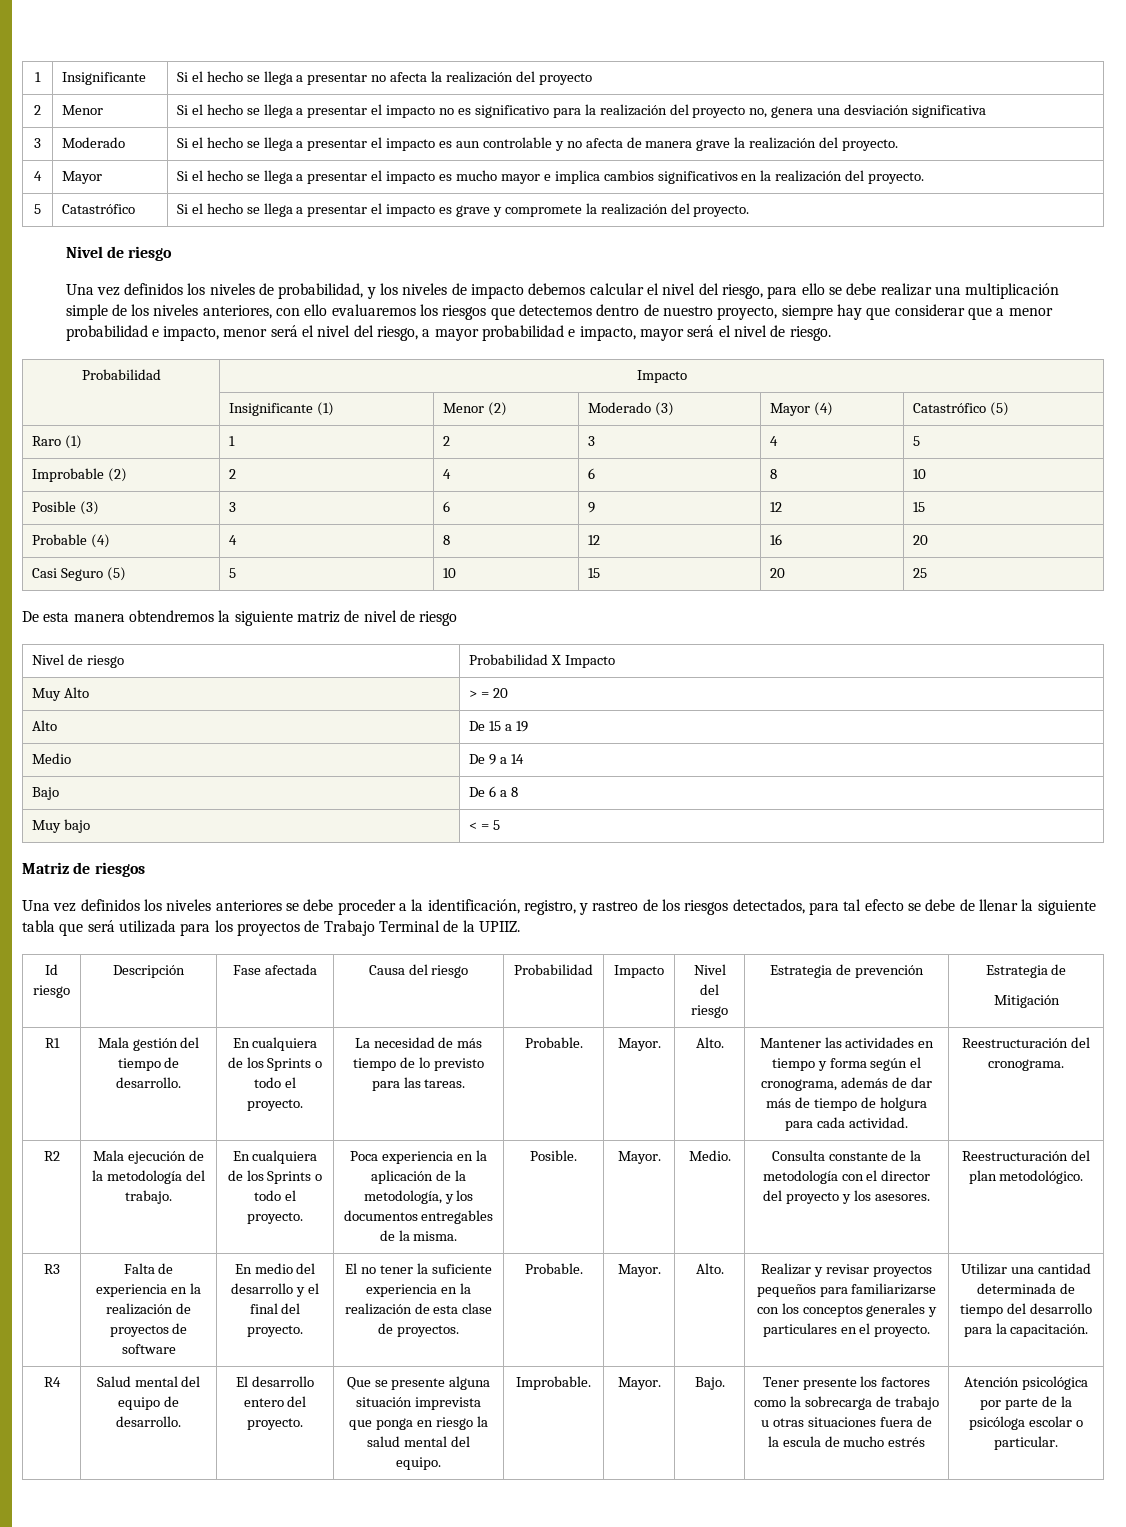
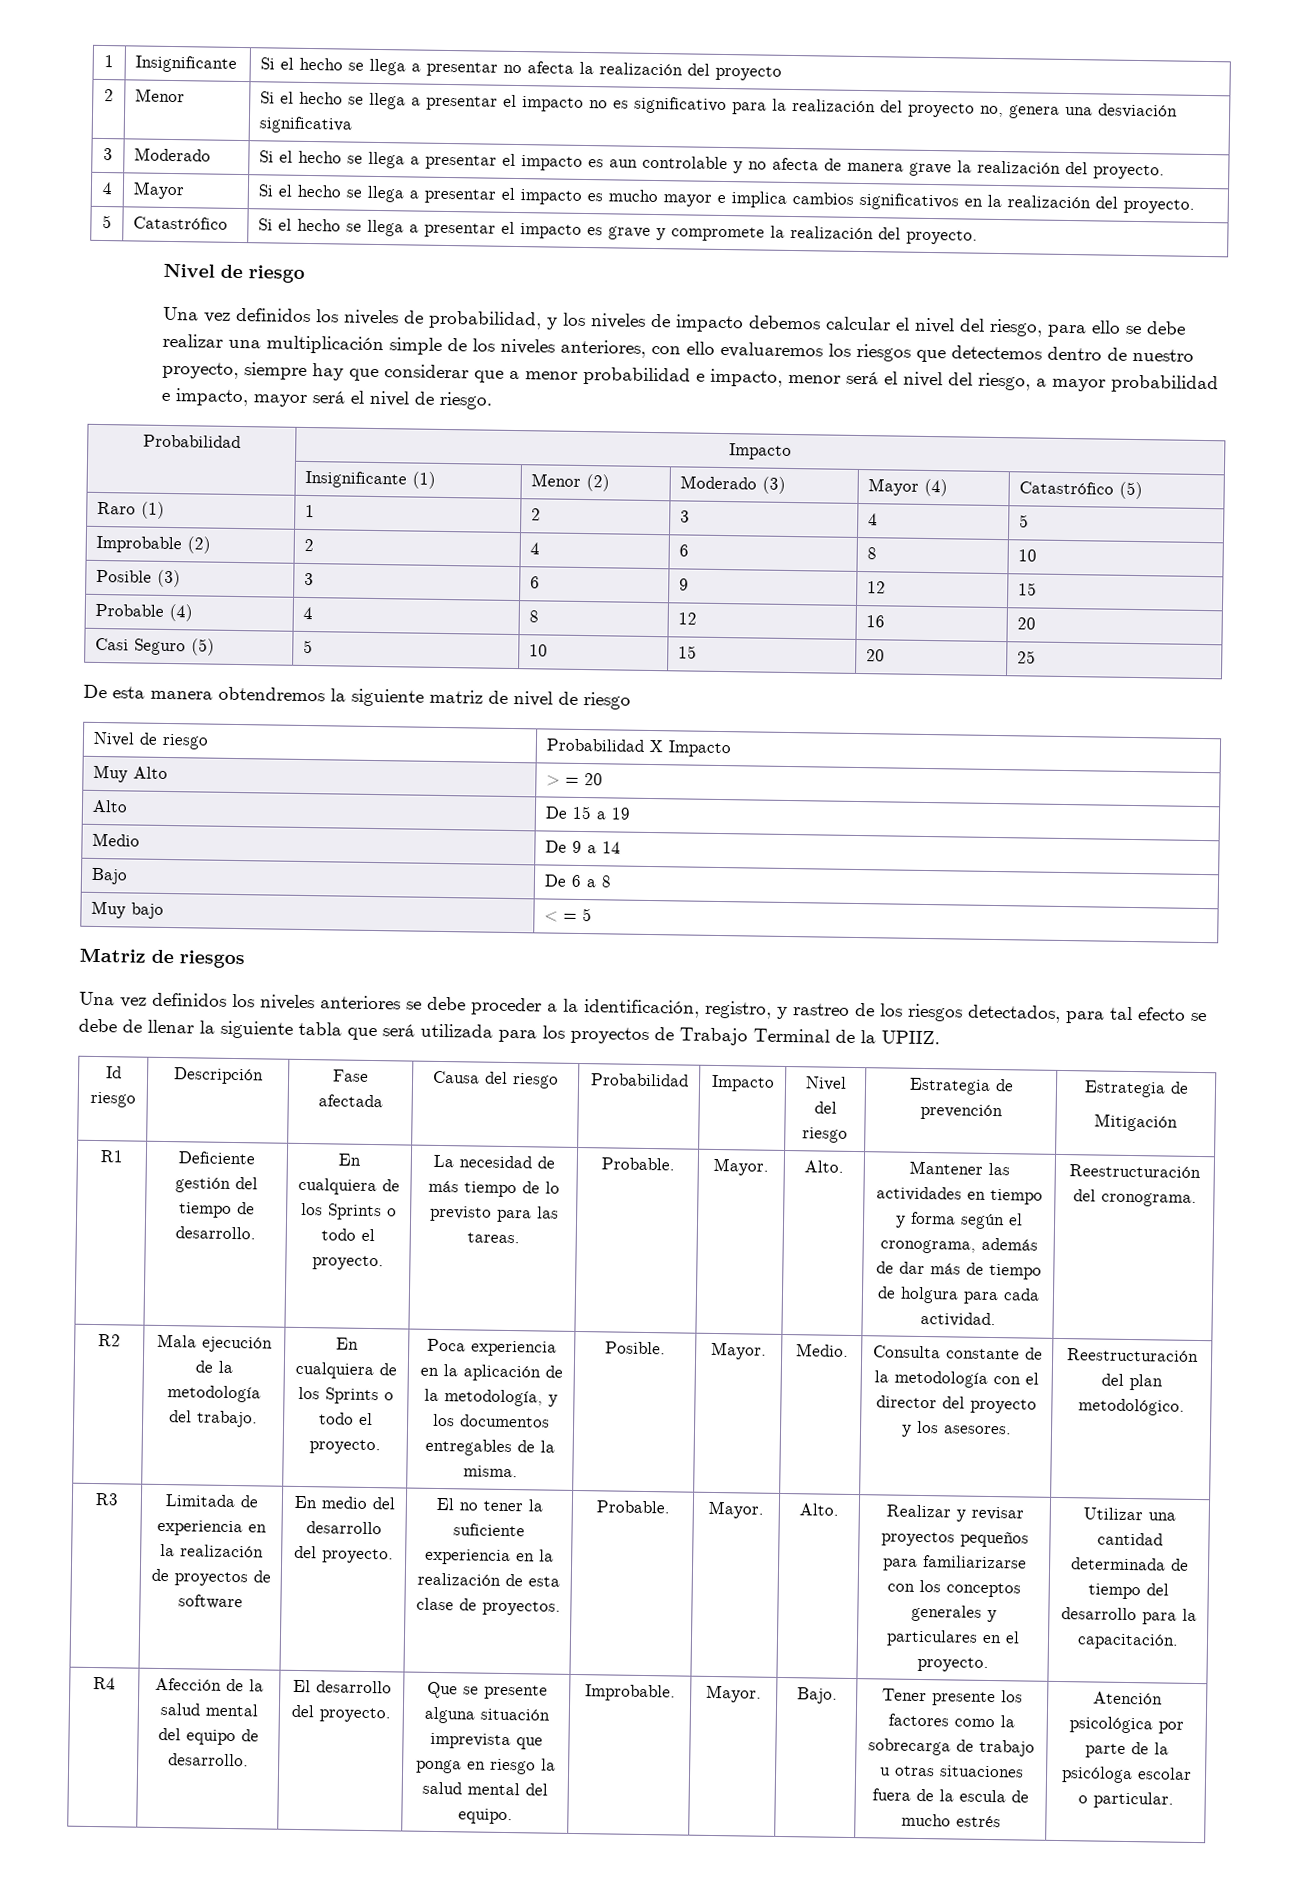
- Mala gestión del tiempo de desarrollo.
+ Deficiente gestión del tiempo de desarrollo.
- Falta de experiencia en la realización de proyectos de software
+ Limitada de experiencia en la realización de proyectos de software
- En medio del desarrollo y el final del proyecto.
+ En medio del desarrollo del proyecto.
- Salud mental del equipo de desarrollo.
+ Afección de la salud mental del equipo de desarrollo.
- El desarrollo entero del proyecto.
+ El desarrollo del proyecto.

